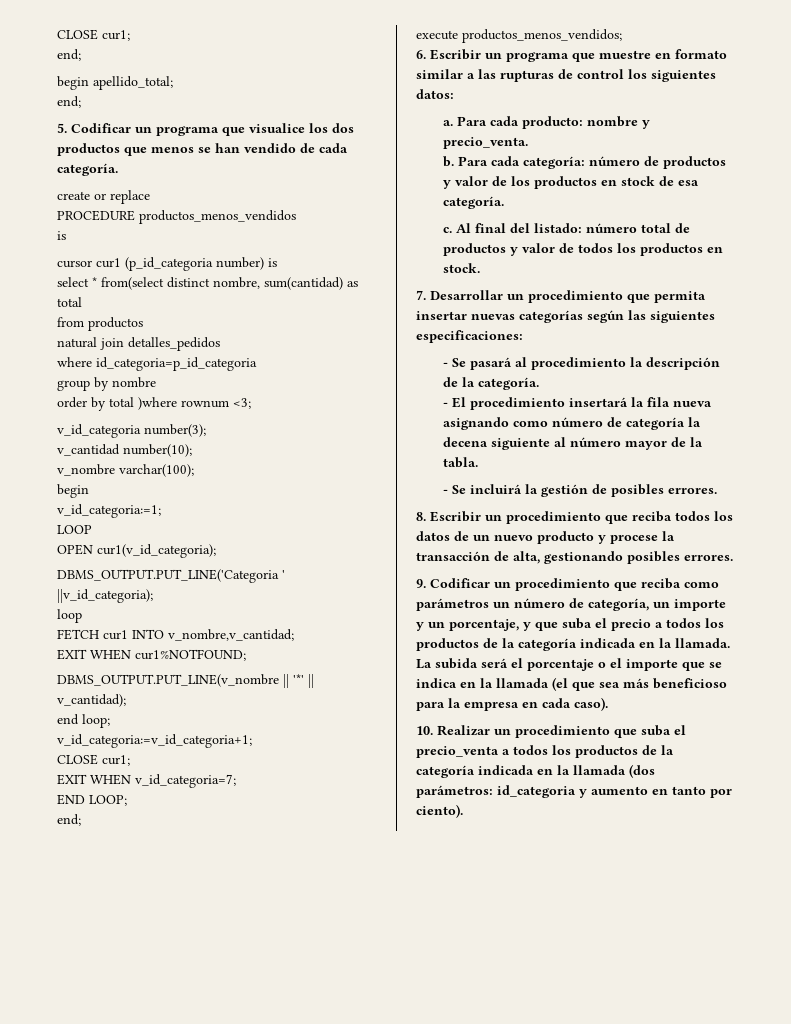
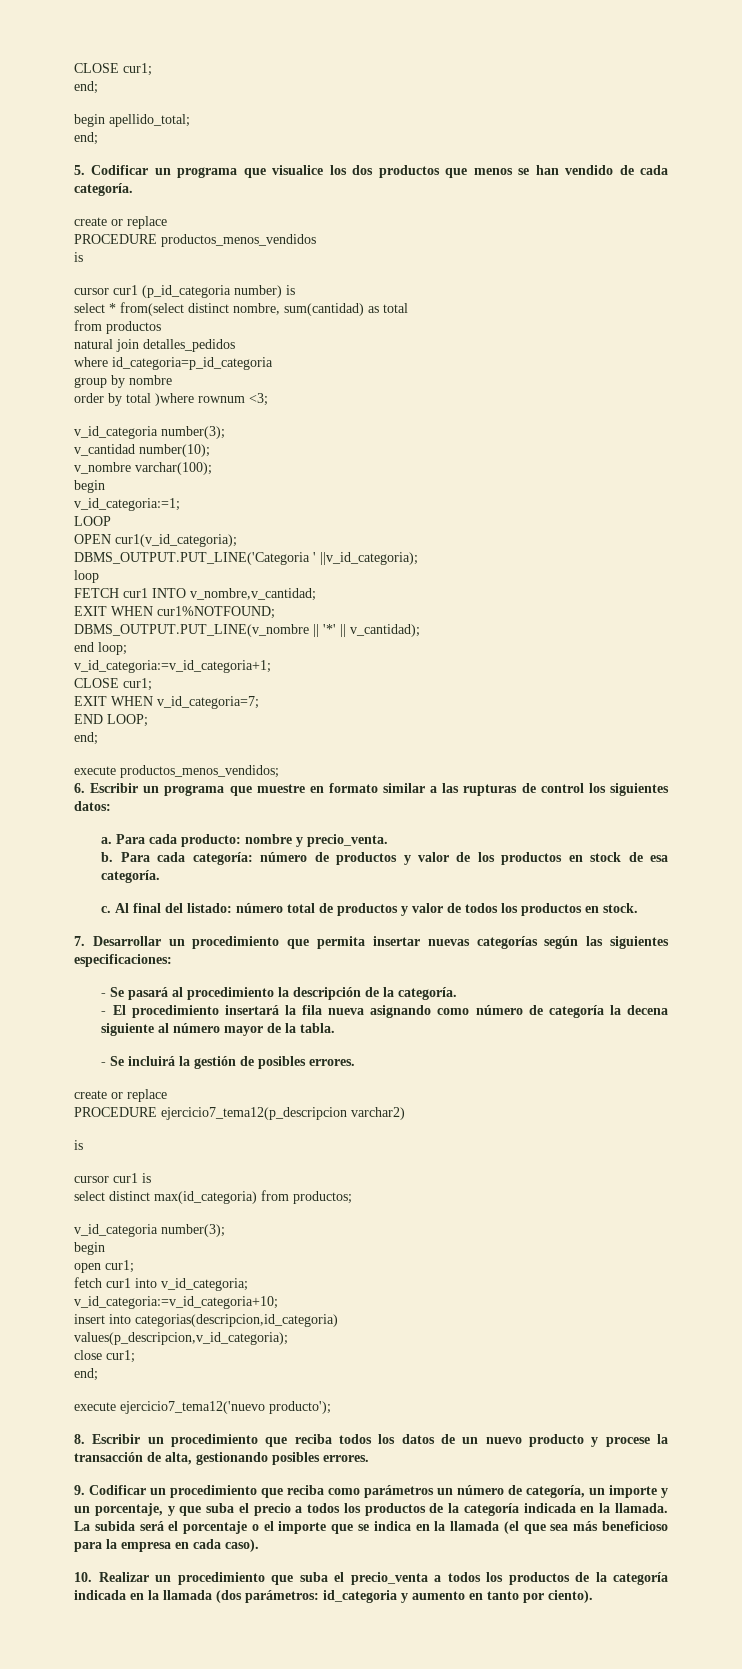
  - Se incluirá la gestión de posibles errores.
+ create or replace
+ PROCEDURE ejercicio7_tema12(p_descripcion varchar2)
+ is
+ cursor cur1 is
+ select distinct max(id_categoria) from productos;
+ v_id_categoria number(3);
+ begin
+ open cur1;
+ fetch cur1 into v_id_categoria;
+ v_id_categoria:=v_id_categoria+10;
+ insert into categorias(descripcion,id_categoria)
+ values(p_descripcion,v_id_categoria);
+ close cur1;
+ end;
+ execute ejercicio7_tema12('nuevo producto');

